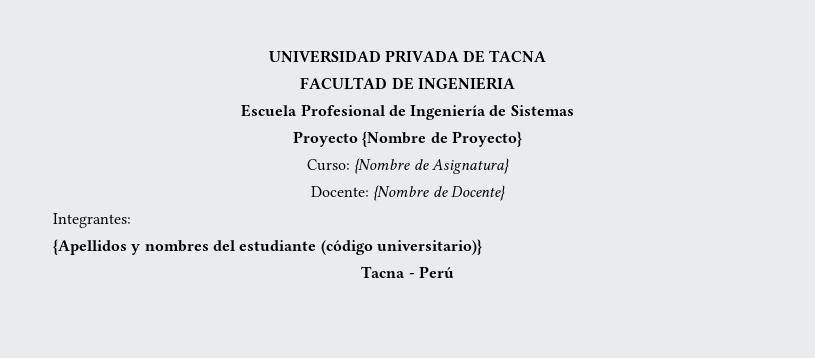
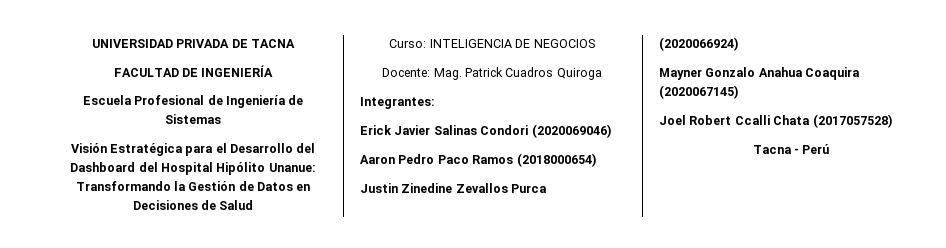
- FACULTAD DE INGENIERIA
+ FACULTAD DE INGENIERÍA
- Proyecto {Nombre de Proyecto}
- Curso: {Nombre de Asignatura}
- Docente: {Nombre de Docente}
+ Visión Estratégica para el Desarrollo del Dashboard del Hospital Hipólito Unanue: Transformando la Gestión de Datos en Decisiones de Salud
+ Curso: INTELIGENCIA DE NEGOCIOS
+ Docente: Mag. Patrick Cuadros Quiroga
  Integrantes:
- {Apellidos y nombres del estudiante (código universitario)}
+ Erick Javier Salinas Condori (2020069046)
+ Aaron Pedro Paco Ramos (2018000654)
+ Justin Zinedine Zevallos Purca (2020066924)
+ Mayner Gonzalo Anahua Coaquira (2020067145)
+ Joel Robert Ccalli Chata (2017057528)

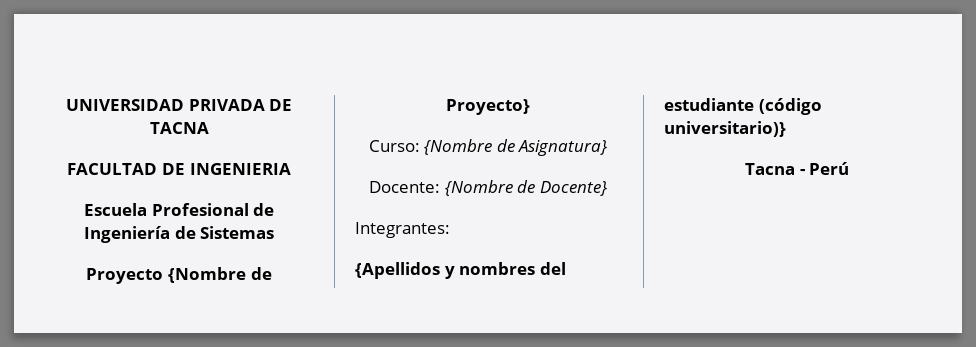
- FACULTAD DE INGENIERÍA
+ FACULTAD DE INGENIERIA
- Visión Estratégica para el Desarrollo del Dashboard del Hospital Hipólito Unanue: Transformando la Gestión de Datos en Decisiones de Salud
- Curso: INTELIGENCIA DE NEGOCIOS
- Docente: Mag. Patrick Cuadros Quiroga
+ Proyecto {Nombre de Proyecto}
+ Curso: {Nombre de Asignatura}
+ Docente: {Nombre de Docente}
  Integrantes:
- Erick Javier Salinas Condori (2020069046)
- Aaron Pedro Paco Ramos (2018000654)
- Justin Zinedine Zevallos Purca (2020066924)
- Mayner Gonzalo Anahua Coaquira (2020067145)
- Joel Robert Ccalli Chata (2017057528)
+ {Apellidos y nombres del estudiante (código universitario)}

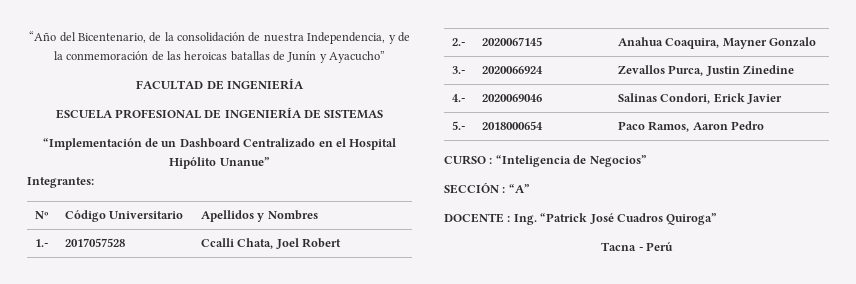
- UNIVERSIDAD PRIVADA DE TACNA
- FACULTAD DE INGENIERIA
- Escuela Profesional de Ingeniería de Sistemas
- Proyecto {Nombre de Proyecto}
- Curso: {Nombre de Asignatura}
- Docente: {Nombre de Docente}
+ “Año del Bicentenario, de la consolidación de nuestra Independencia, y de la conmemoración de las heroicas batallas de Junín y Ayacucho”
+ FACULTAD DE INGENIERÍA
+ ESCUELA PROFESIONAL DE INGENIERÍA DE SISTEMAS
+ “Implementación de un Dashboard Centralizado en el Hospital Hipólito Unanue”
  Integrantes:
- {Apellidos y nombres del estudiante (código universitario)}
+ Nº | Código Universitario | Apellidos y Nombres
+ 1.- | 2017057528 | Ccalli Chata, Joel Robert
+ 2.- | 2020067145 | Anahua Coaquira, Mayner Gonzalo
+ 3.- | 2020066924 | Zevallos Purca, Justin Zinedine
+ 4.- | 2020069046 | Salinas Condori, Erick Javier
+ 5.- | 2018000654 | Paco Ramos, Aaron Pedro
+ CURSO : “Inteligencia de Negocios”
+ SECCIÓN : “A”
+ DOCENTE : Ing. “Patrick José Cuadros Quiroga”

